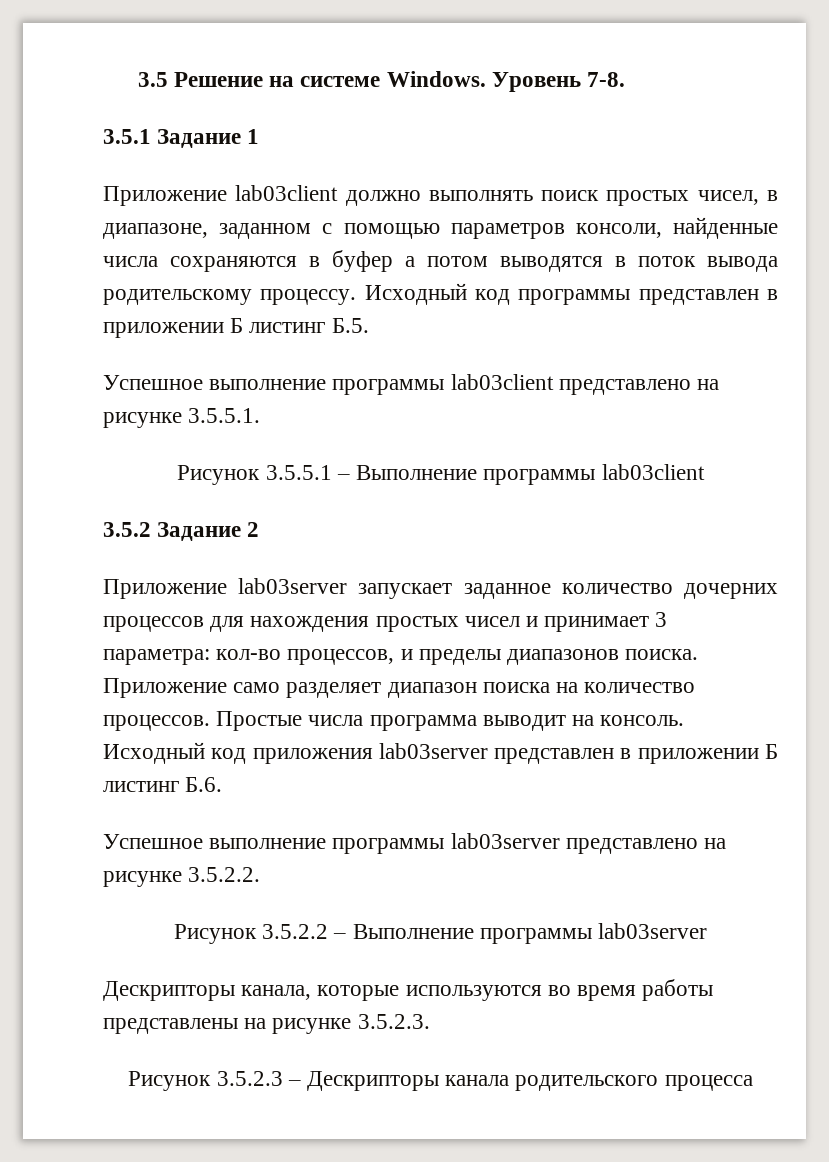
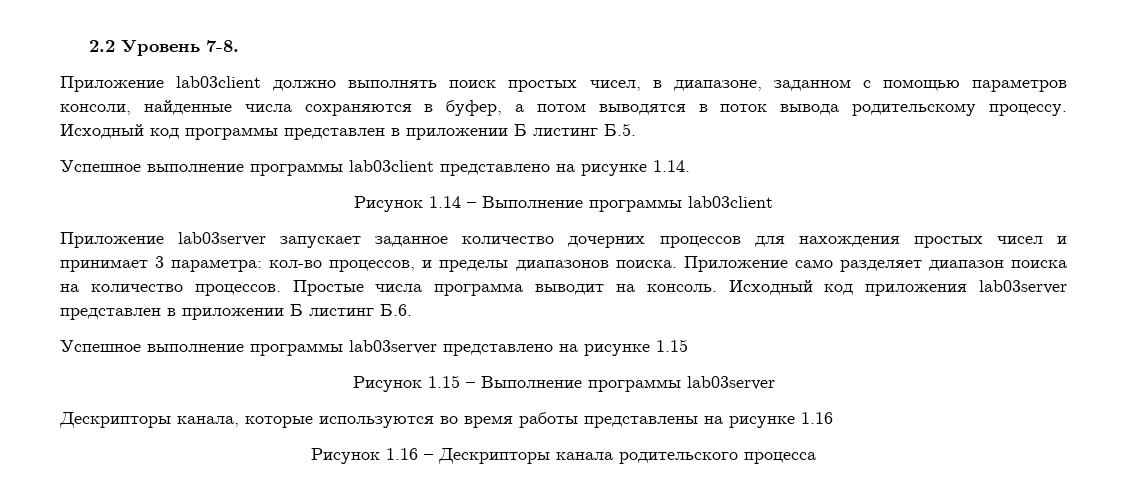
- 3.5 Решение на системе Windows. Уровень 7-8.
+ 2.2 Уровень 7-8.
- 3.5.1 Задание 1
- Приложение lab03client должно выполнять поиск простых чисел, в диапазоне, заданном с помощью параметров консоли, найденные числа сохраняются в буфер а потом выводятся в поток вывода родительскому процессу.
+ Приложение lab03client должно выполнять поиск простых чисел, в диапазоне, заданном с помощью параметров консоли, найденные числа сохраняются в буфер, а потом выводятся в поток вывода родительскому процессу.
- Успешное выполнение программы lab03client представлено на рисунке 3.5.5.1.
- Рисунок 3.5.5.1 – Выполнение программы lab03client
+ Успешное выполнение программы lab03client представлено на рисунке 1.14.
+ Рисунок 1.14 – Выполнение программы lab03client
- 3.5.2 Задание 2
- Успешное выполнение программы lab03server представлено на рисунке 3.5.2.2.
- Рисунок 3.5.2.2 – Выполнение программы lab03server
+ Успешное выполнение программы lab03server представлено на рисунке 1.15
+ Рисунок 1.15 – Выполнение программы lab03server
- Дескрипторы канала, которые используются во время работы представлены на рисунке 3.5.2.3.
- Рисунок 3.5.2.3 – Дескрипторы канала родительского процесса
+ Дескрипторы канала, которые используются во время работы представлены на рисунке 1.16
+ Рисунок 1.16 – Дескрипторы канала родительского процесса

